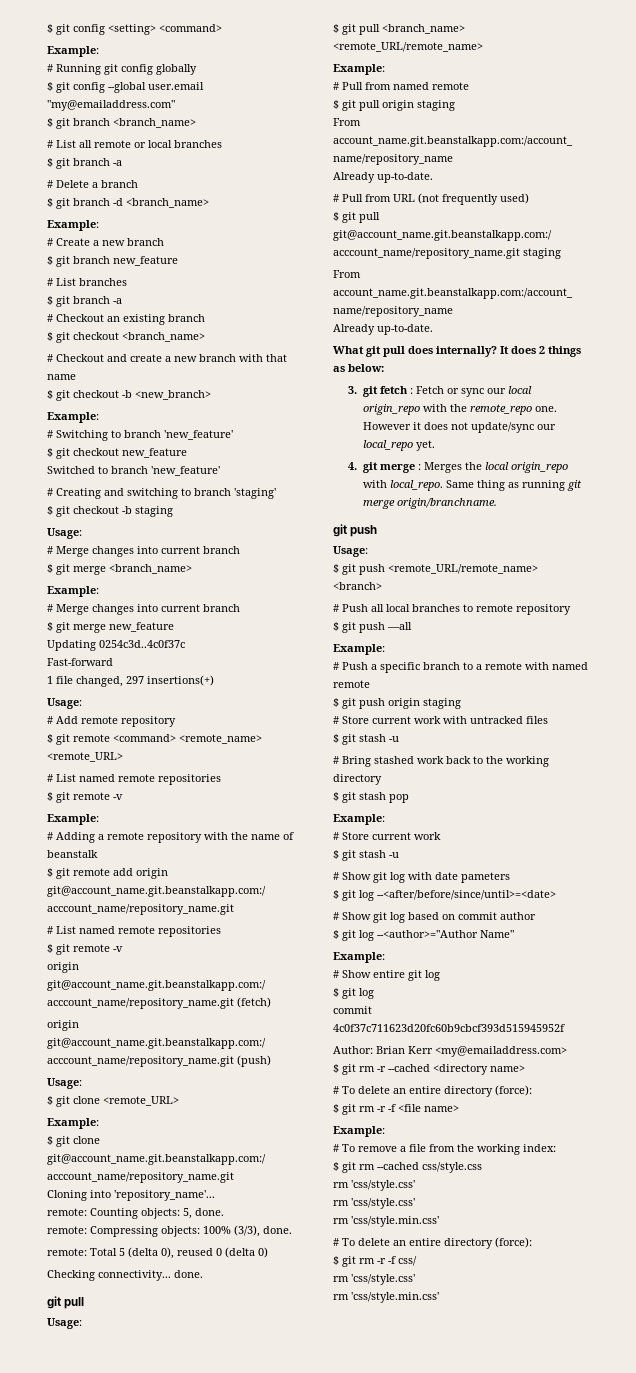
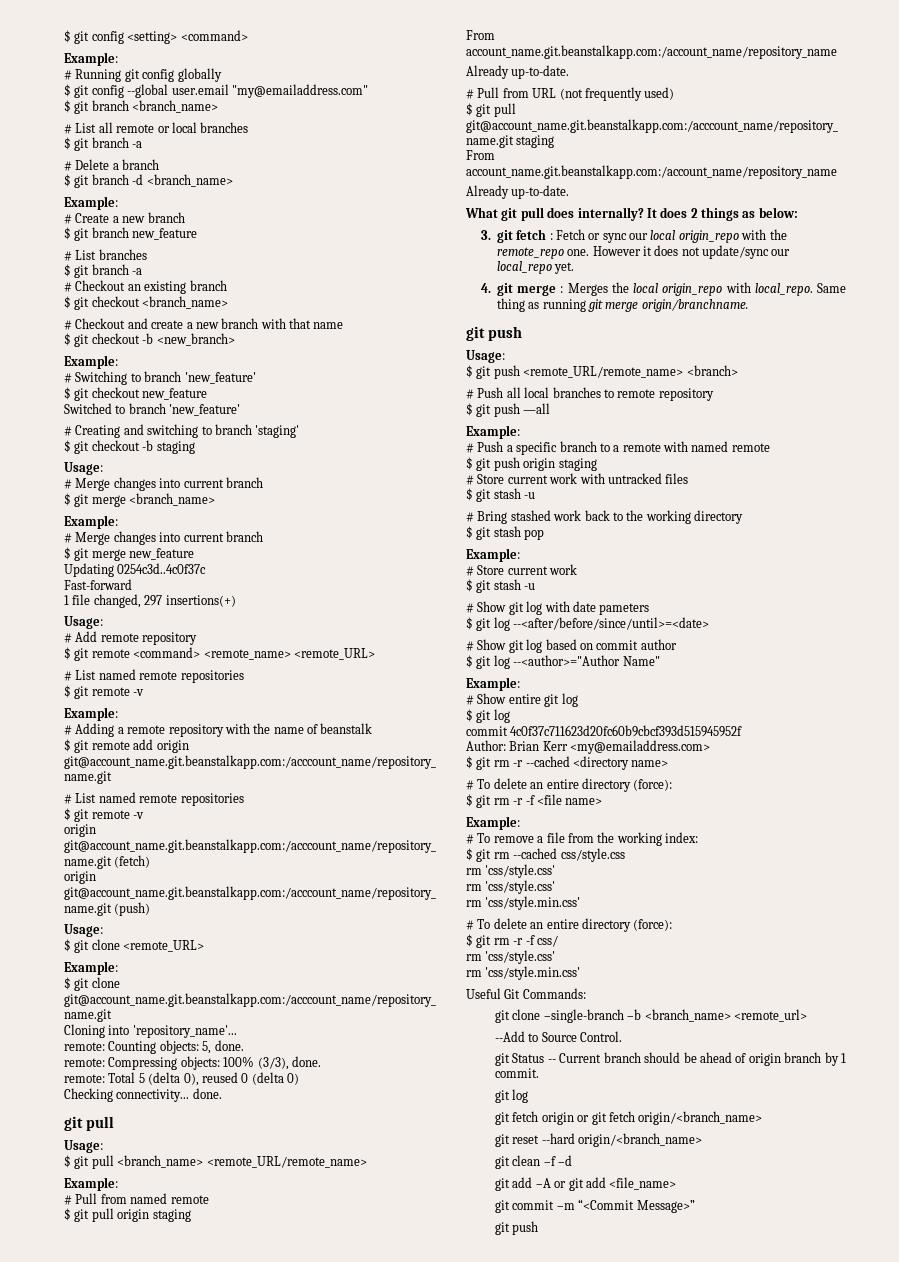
+ Useful Git Commands:
+ git clone –single-branch –b <branch_name> <remote_url>
+ --Add to Source Control.
+ git Status -- Current branch should be ahead of origin branch by 1 commit.
+ git log
+ git fetch origin or git fetch origin/<branch_name>
+ git reset --hard origin/<branch_name>
+ git clean –f –d
+ git add –A or git add <file_name>
+ git commit –m “<Commit Message>”
+ git push

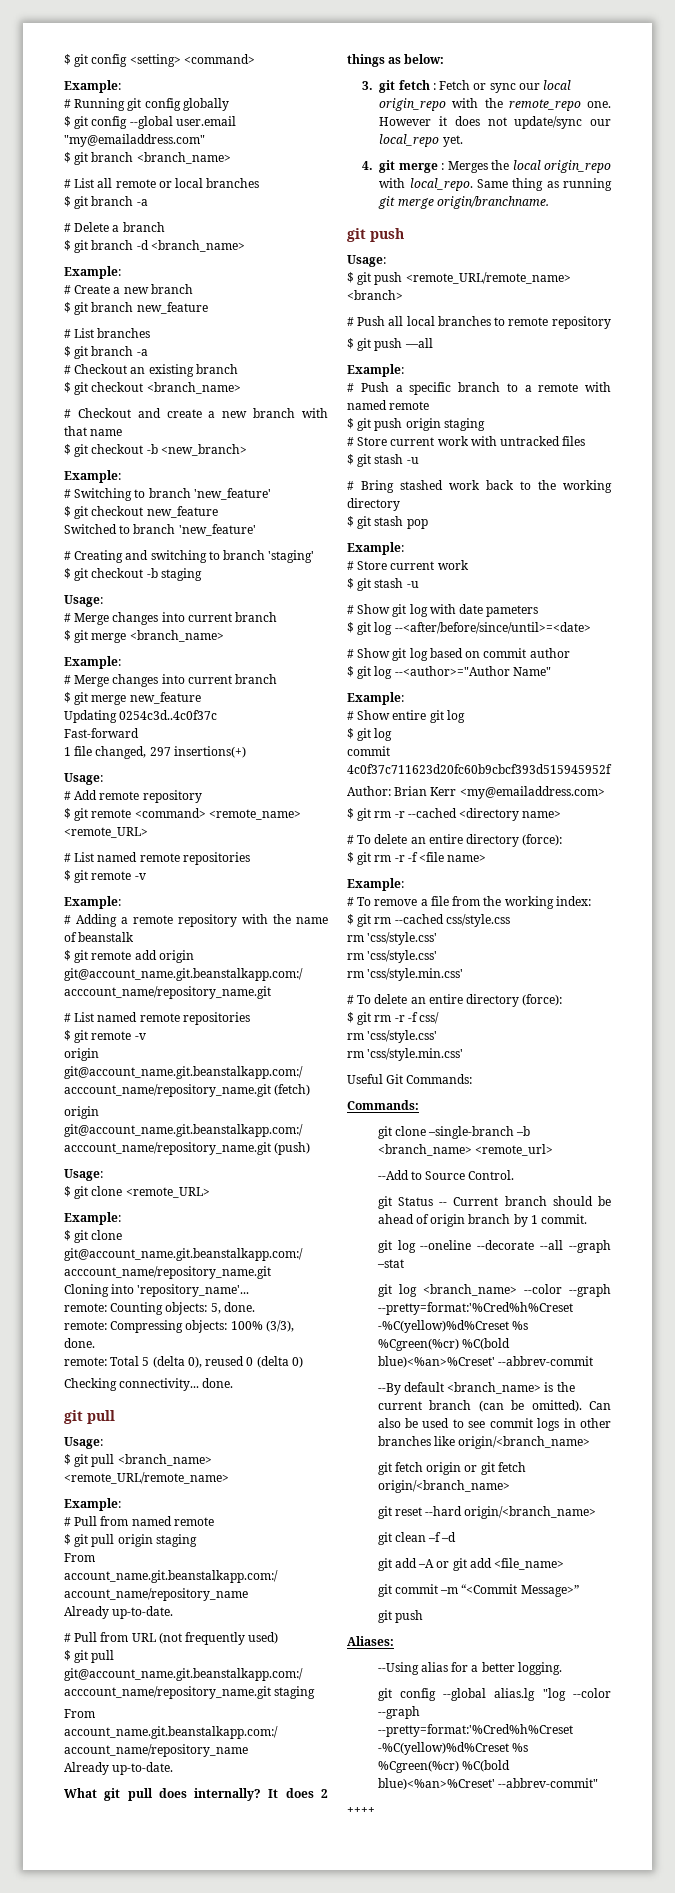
  Useful Git Commands:
+ Commands:
  git Status -- Current branch should be ahead of origin branch by 1 commit.
- git log
+ git log --oneline --decorate --all --graph –stat
+ git log <branch_name> --color --graph --pretty=format:'%Cred%h%Creset -%C(yellow)%d%Creset %s %Cgreen(%cr) %C(bold blue)<%an>%Creset' --abbrev-commit
+ --By default <branch_name> is the current branch (can be omitted). Can also be used to see commit logs in other branches like origin/<branch_name>
+ Aliases:
+ --Using alias for a better logging.
+ git config --global alias.lg "log --color --graph --pretty=format:'%Cred%h%Creset -%C(yellow)%d%Creset %s %Cgreen(%cr) %C(bold blue)<%an>%Creset' --abbrev-commit"
+ ++++

